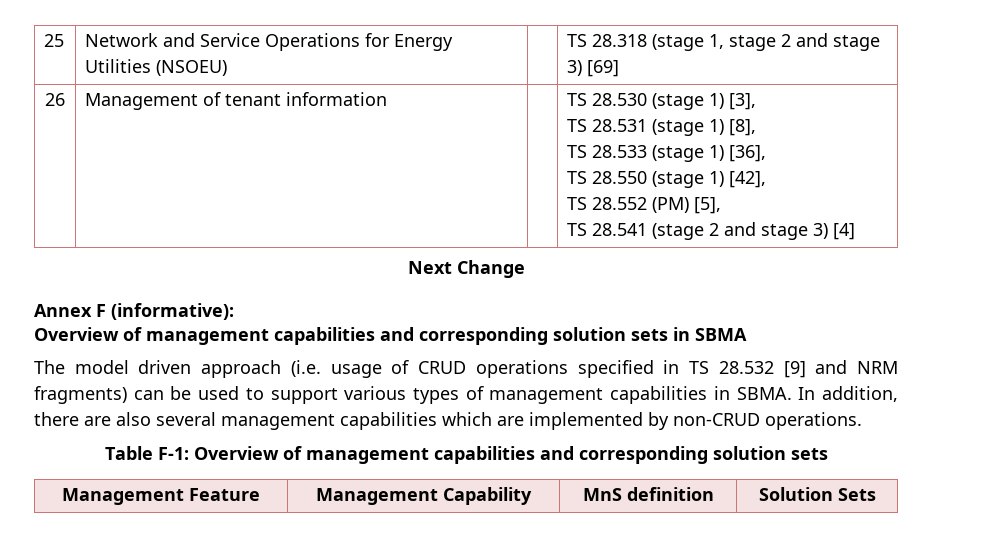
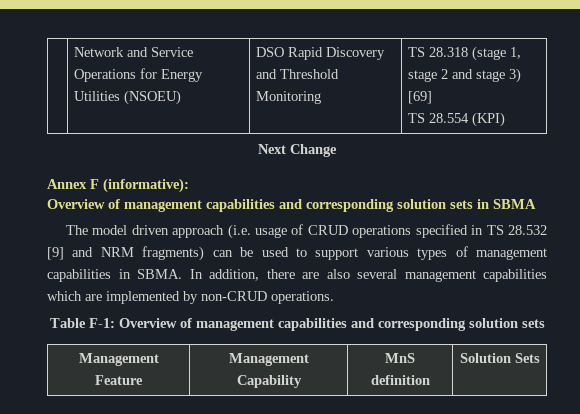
- 25 | Network and Service Operations for Energy Utilities (NSOEU) | | TS 28.318 (stage 1, stage 2 and stage 3) [69]
- 26 | Management of tenant information | | TS 28.530 (stage 1) [3],
- TS 28.531 (stage 1) [8],
- TS 28.533 (stage 1) [36],
- TS 28.550 (stage 1) [42],
- TS 28.552 (PM) [5],
- TS 28.541 (stage 2 and stage 3) [4]
+ | Network and Service Operations for Energy Utilities (NSOEU) | DSO Rapid Discovery and Threshold Monitoring | TS 28.318 (stage 1, stage 2 and stage 3) [69]
+ TS 28.554 (KPI)

